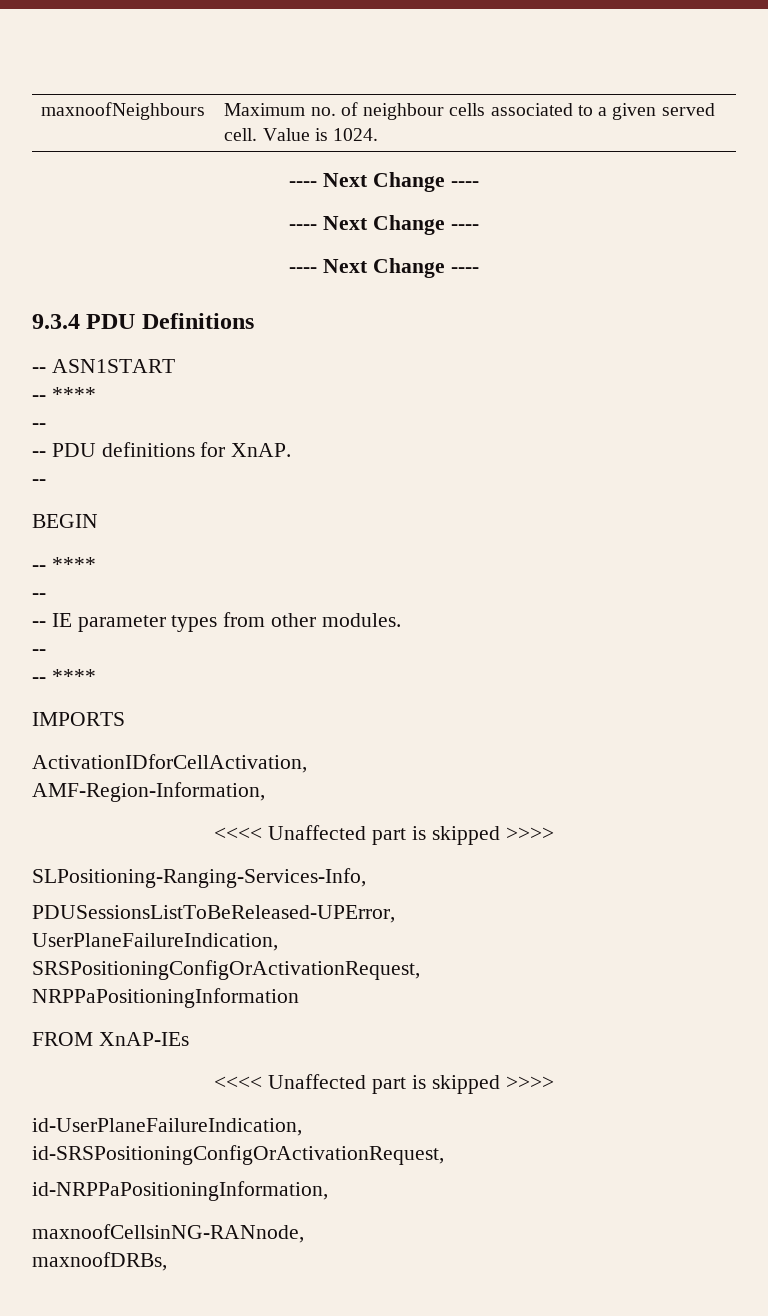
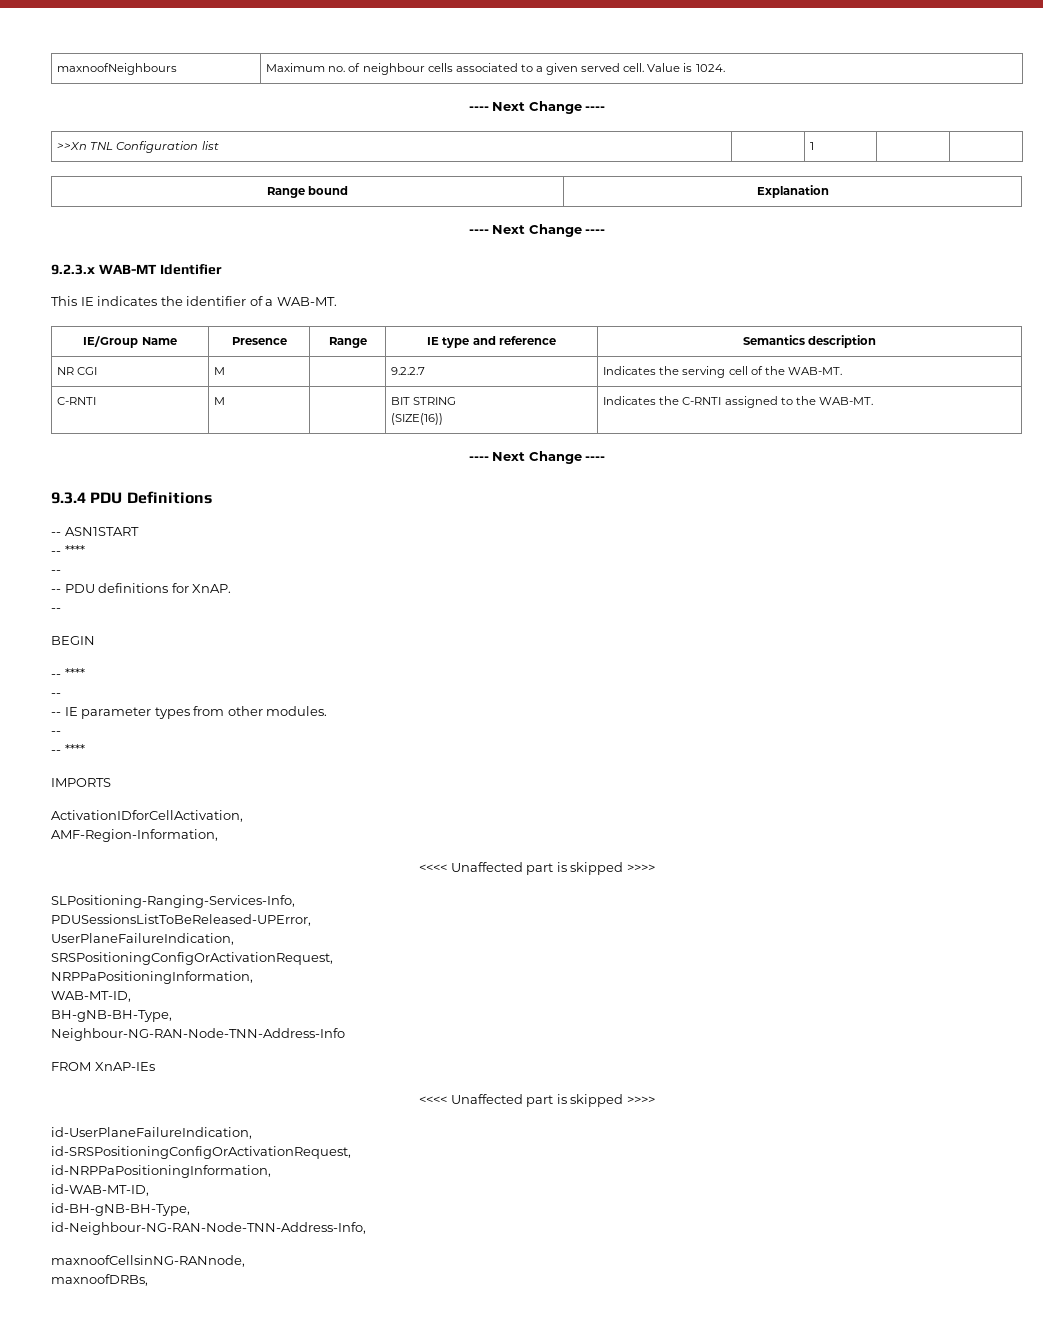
  maxnoofNeighbours | Maximum no. of neighbour cells associated to a given served cell. Value is 1024.
  ---- Next Change ----
+ >>Xn TNL Configuration list | | 1 | |
+ Range bound | Explanation
  ---- Next Change ----
+ 9.2.3.x WAB-MT Identifier
+ This IE indicates the identifier of a WAB-MT.
+ IE/Group Name | Presence | Range | IE type and reference | Semantics description
+ NR CGI | M | | 9.2.2.7 | Indicates the serving cell of the WAB-MT.
+ C-RNTI | M | | BIT STRING
+ (SIZE(16)) | Indicates the C-RNTI assigned to the WAB-MT.
- NRPPaPositioningInformation
+ NRPPaPositioningInformation,
+ WAB-MT-ID,
+ BH-gNB-BH-Type,
+ Neighbour-NG-RAN-Node-TNN-Address-Info
+ id-WAB-MT-ID,
+ id-BH-gNB-BH-Type,
+ id-Neighbour-NG-RAN-Node-TNN-Address-Info,

